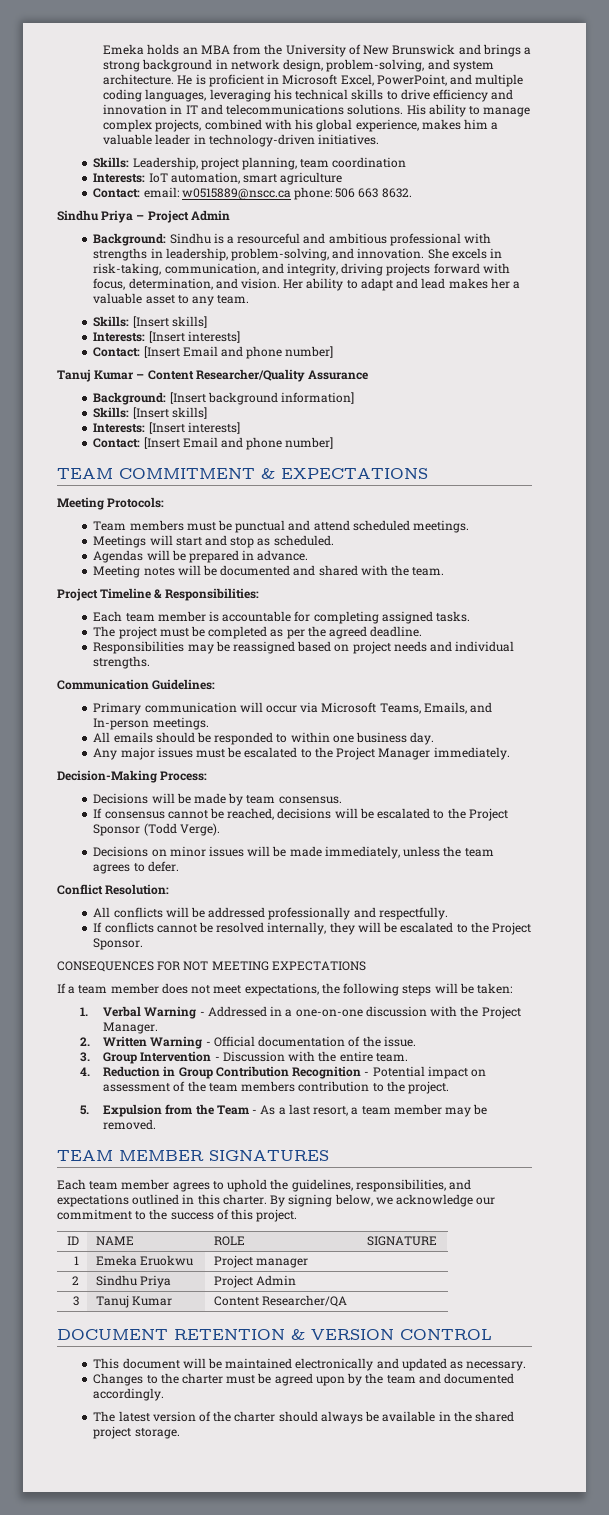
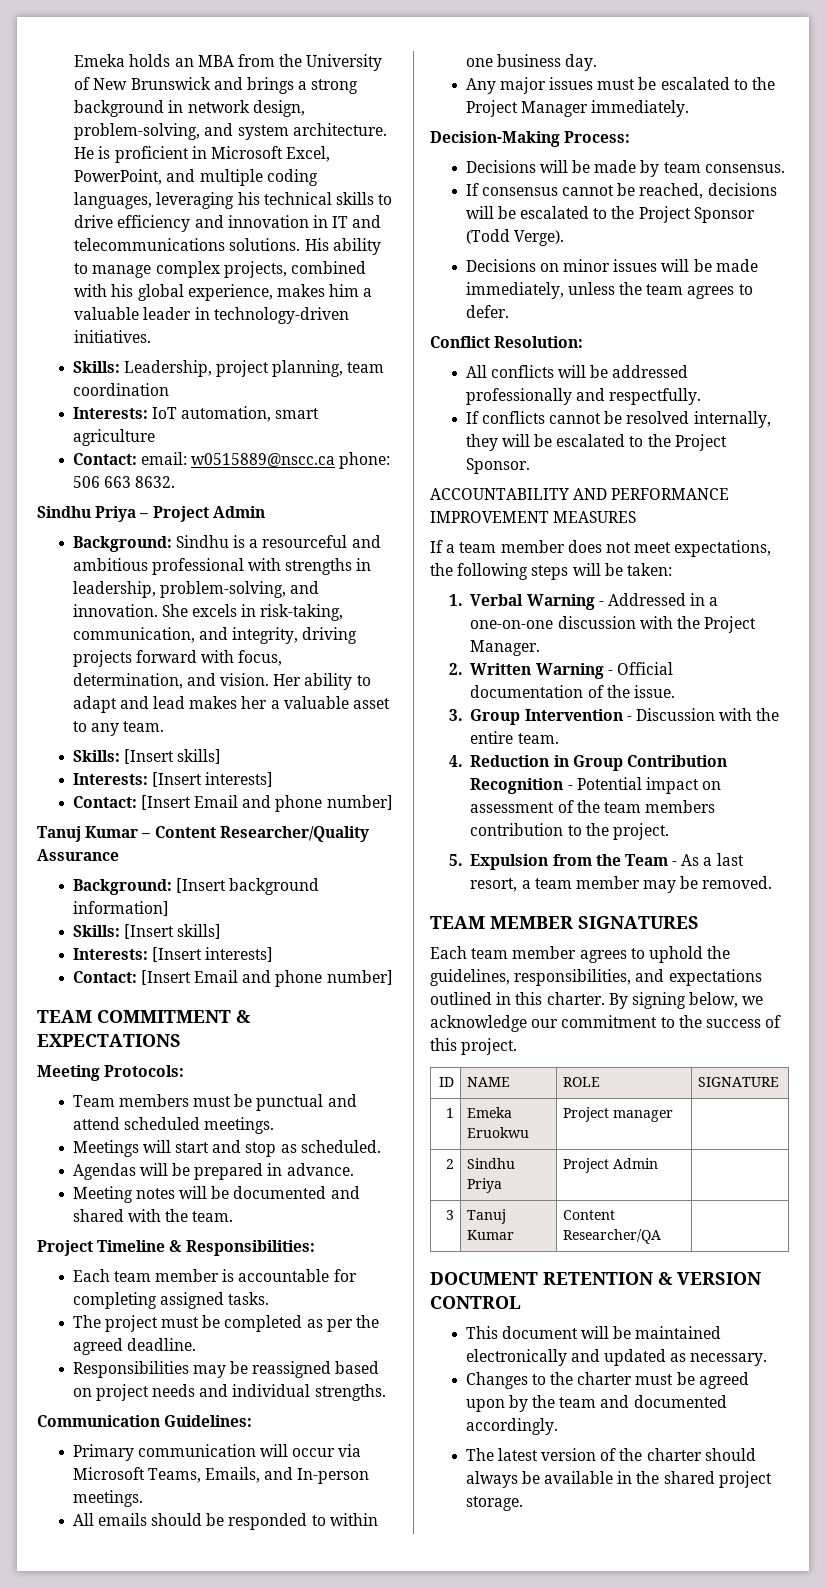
- CONSEQUENCES FOR NOT MEETING EXPECTATIONS
+ ACCOUNTABILITY AND PERFORMANCE IMPROVEMENT MEASURES

